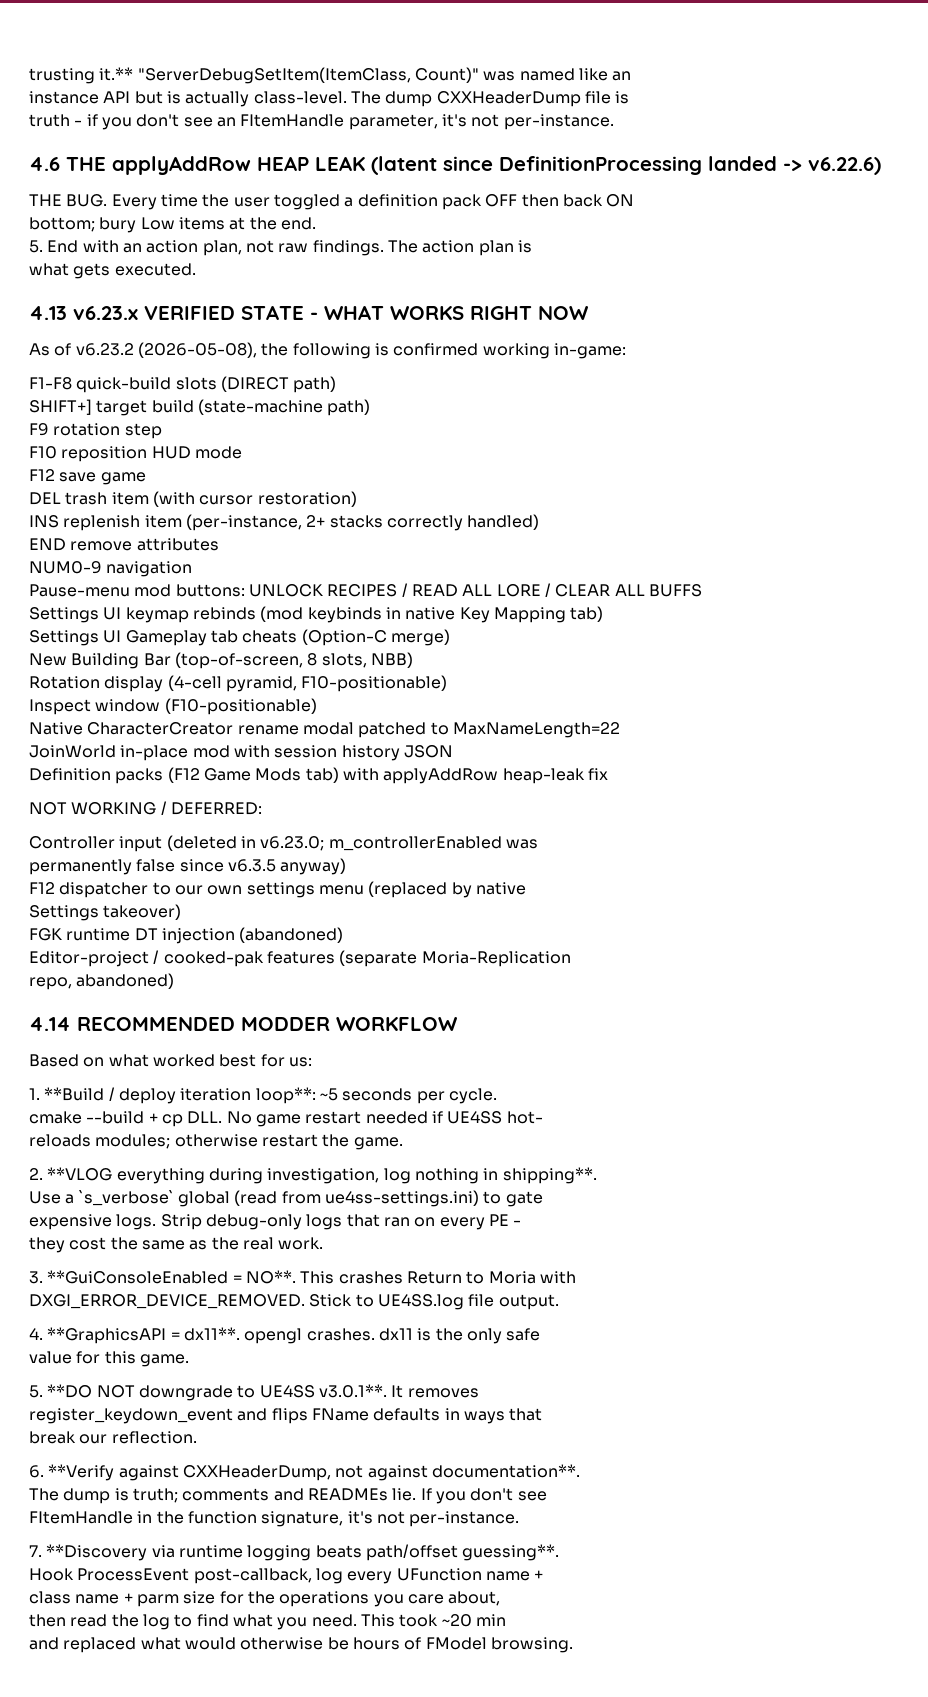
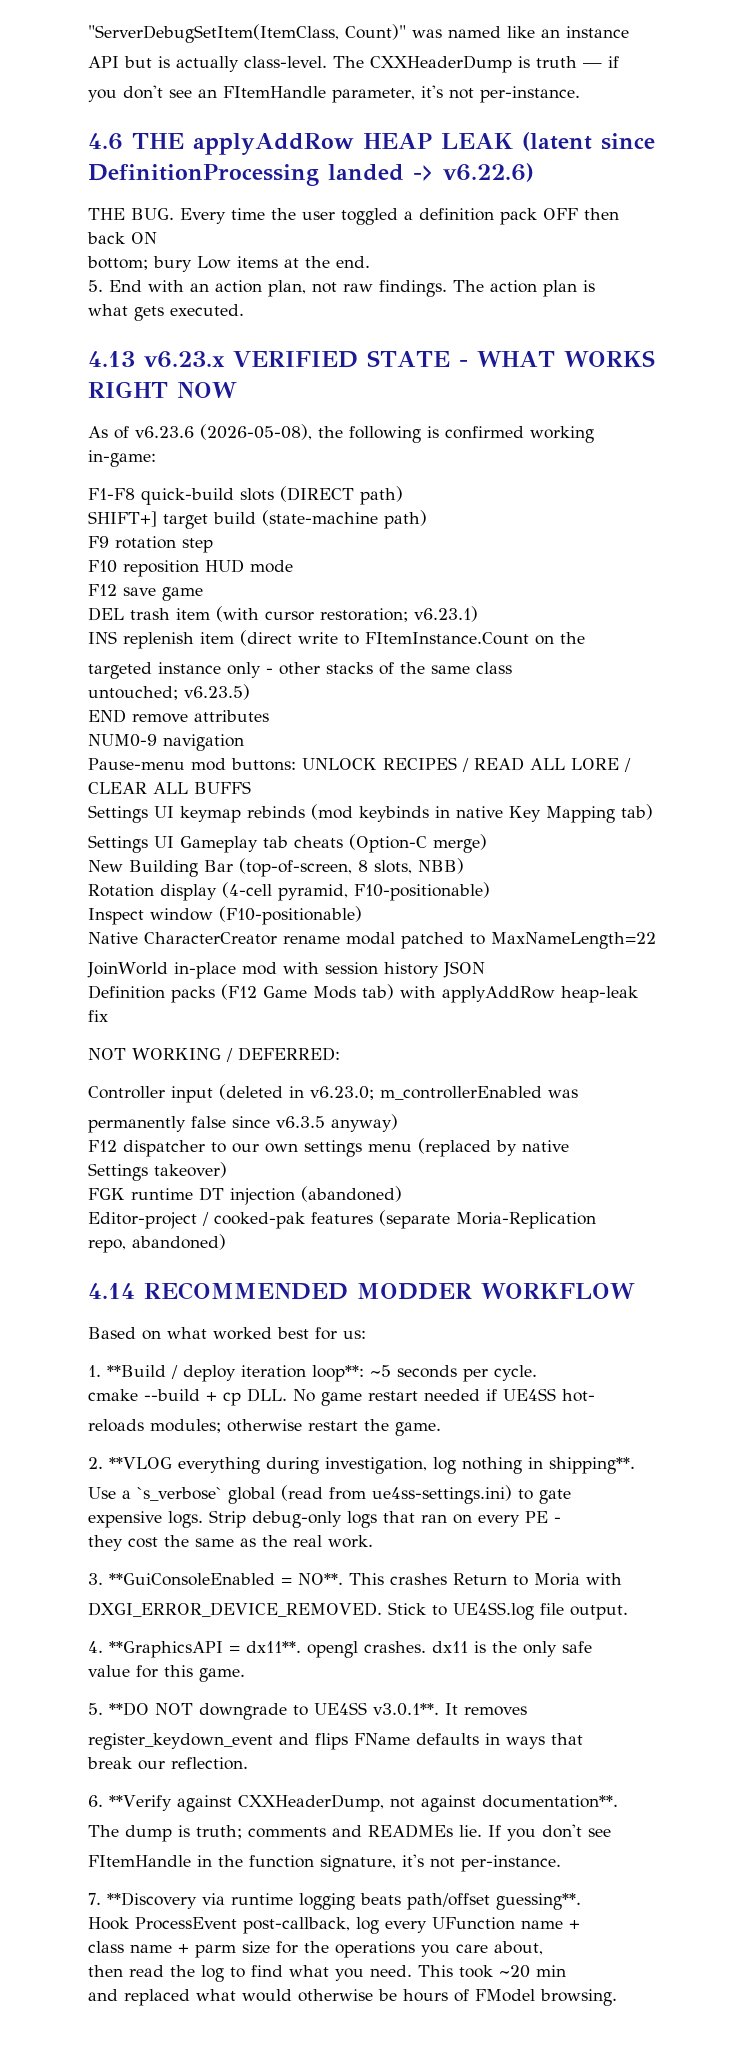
- trusting it.** "ServerDebugSetItem(ItemClass, Count)" was named like an
- instance API but is actually class-level.
+ "ServerDebugSetItem(ItemClass, Count)" was named like an instance
+ API but is actually class-level.
- The dump CXXHeaderDump file is
- truth - if you don't see an FItemHandle parameter, it's not per-instance.
+ The CXXHeaderDump is truth — if
+ you don't see an FItemHandle parameter, it's not per-instance.
- As of v6.23.2 (2026-05-08), the following is confirmed working in-game:
+ As of v6.23.6 (2026-05-08), the following is confirmed working in-game:
- DEL trash item (with cursor restoration)
+ DEL trash item (with cursor restoration; v6.23.1)
- INS replenish item (per-instance, 2+ stacks correctly handled)
+ INS replenish item (direct write to FItemInstance.Count on the
+ targeted instance only - other stacks of the same class
+ untouched; v6.23.5)

